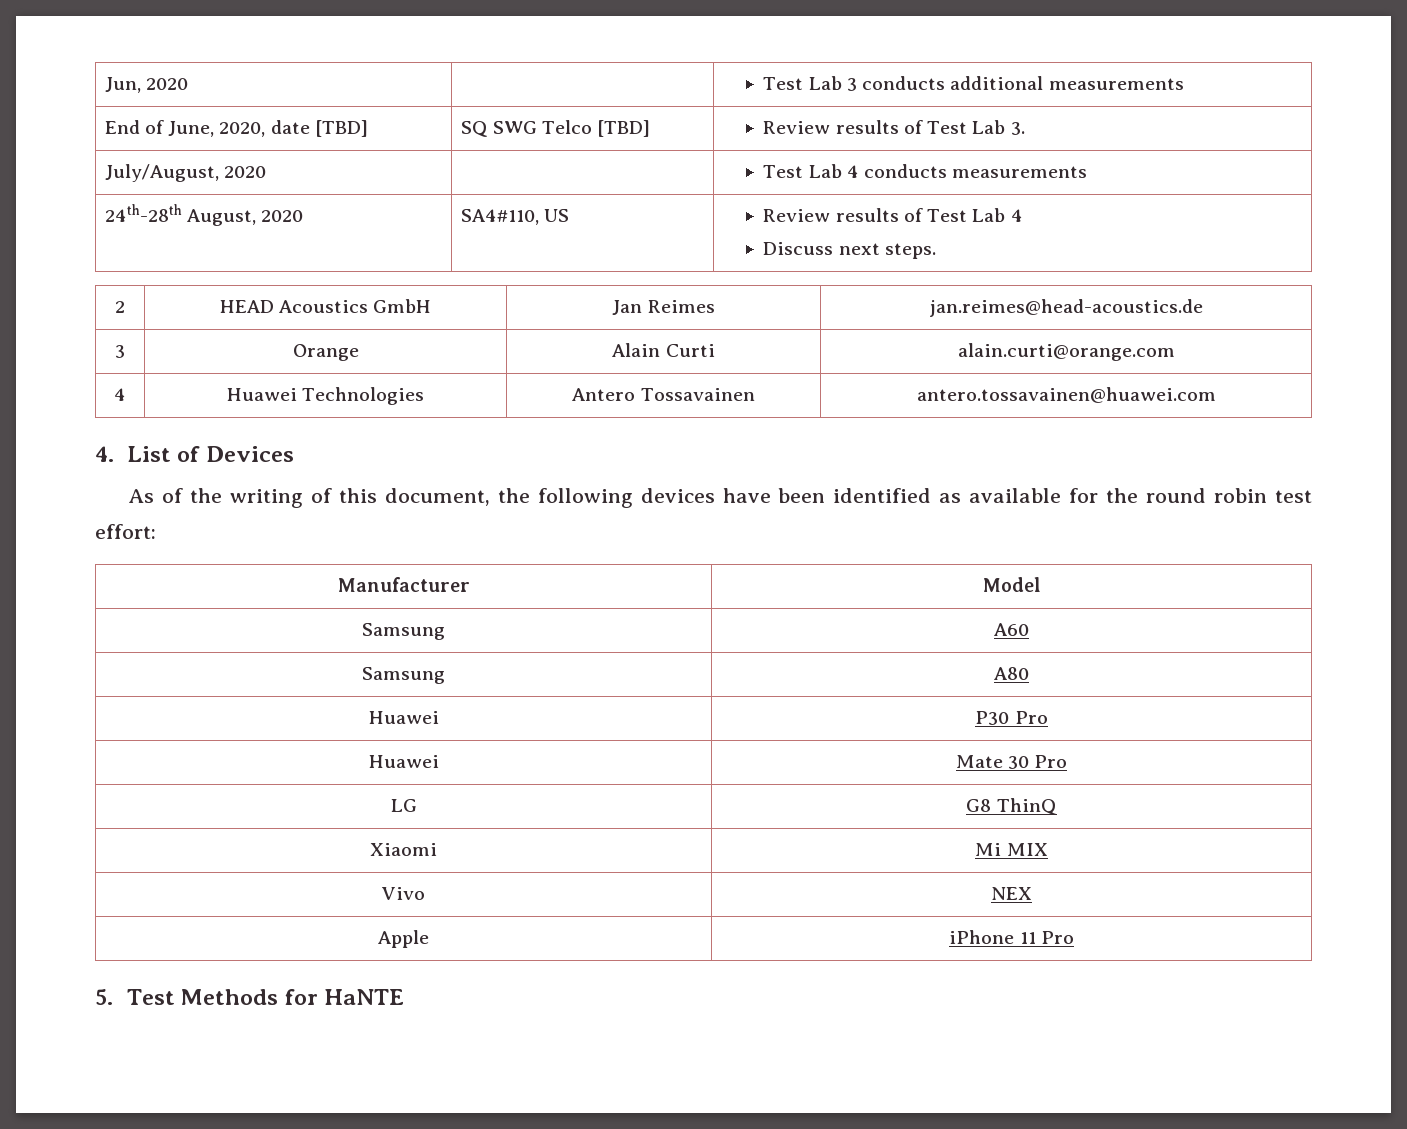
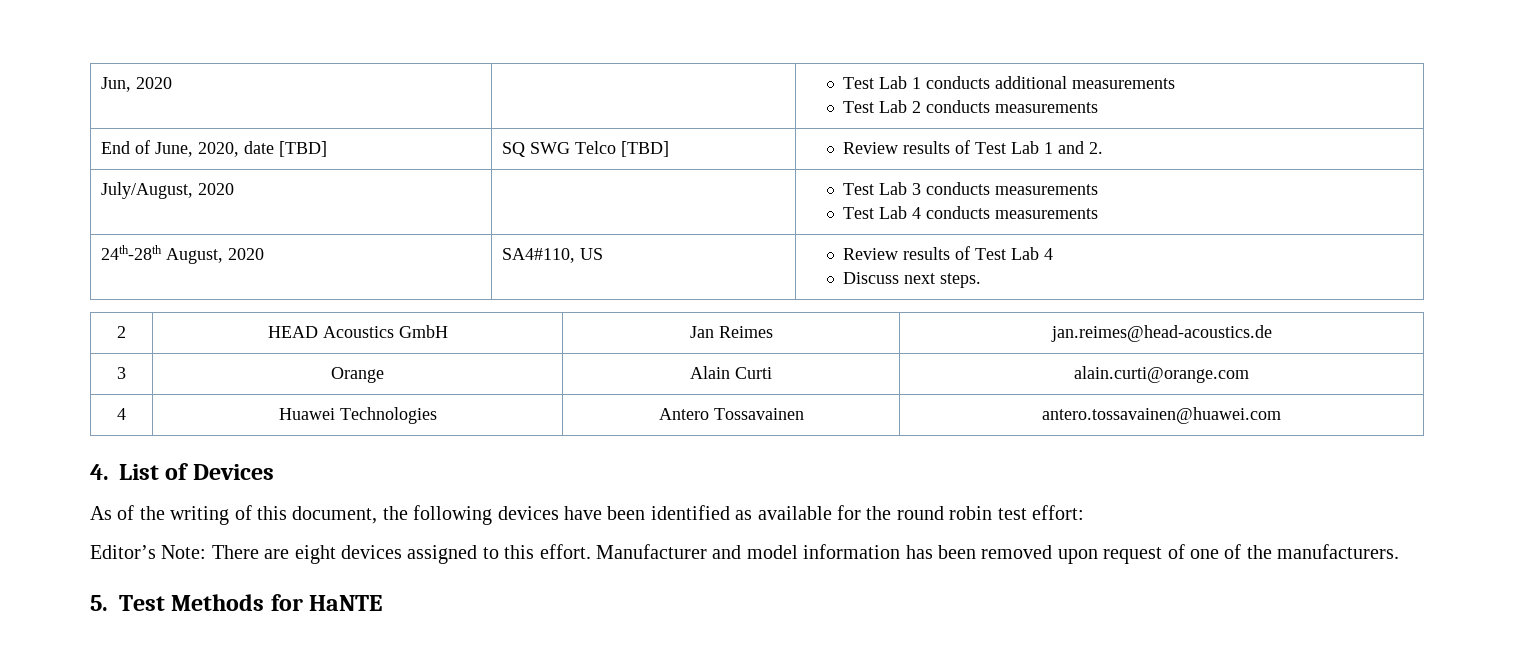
- Jun, 2020 | | Test Lab 3 conducts additional measurements
+ Jun, 2020 | | Test Lab 1 conducts additional measurements
+ Test Lab 2 conducts measurements
- End of June, 2020, date [TBD] | SQ SWG Telco [TBD] | Review results of Test Lab 3.
+ End of June, 2020, date [TBD] | SQ SWG Telco [TBD] | Review results of Test Lab 1 and 2.
- July/August, 2020 | | Test Lab 4 conducts measurements
+ July/August, 2020 | | Test Lab 3 conducts measurements
+ Test Lab 4 conducts measurements
- Manufacturer | Model
- Samsung | A60
- Samsung | A80
- Huawei | P30 Pro
- Huawei | Mate 30 Pro
- LG | G8 ThinQ
- Xiaomi | Mi MIX
- Vivo | NEX
- Apple | iPhone 11 Pro
+ Editor’s Note: There are eight devices assigned to this effort. Manufacturer and model information has been removed upon request of one of the manufacturers.

